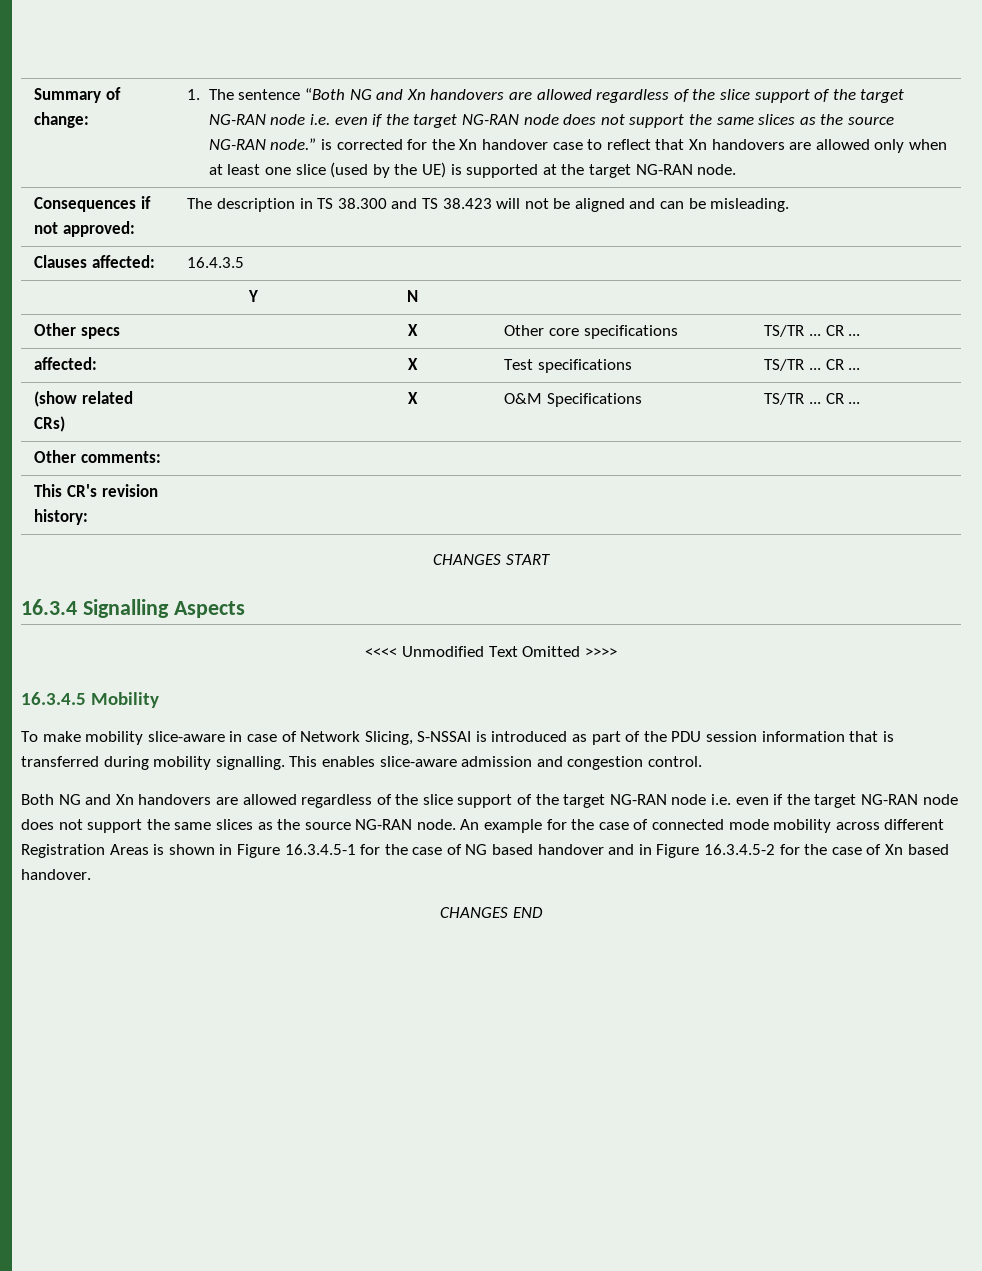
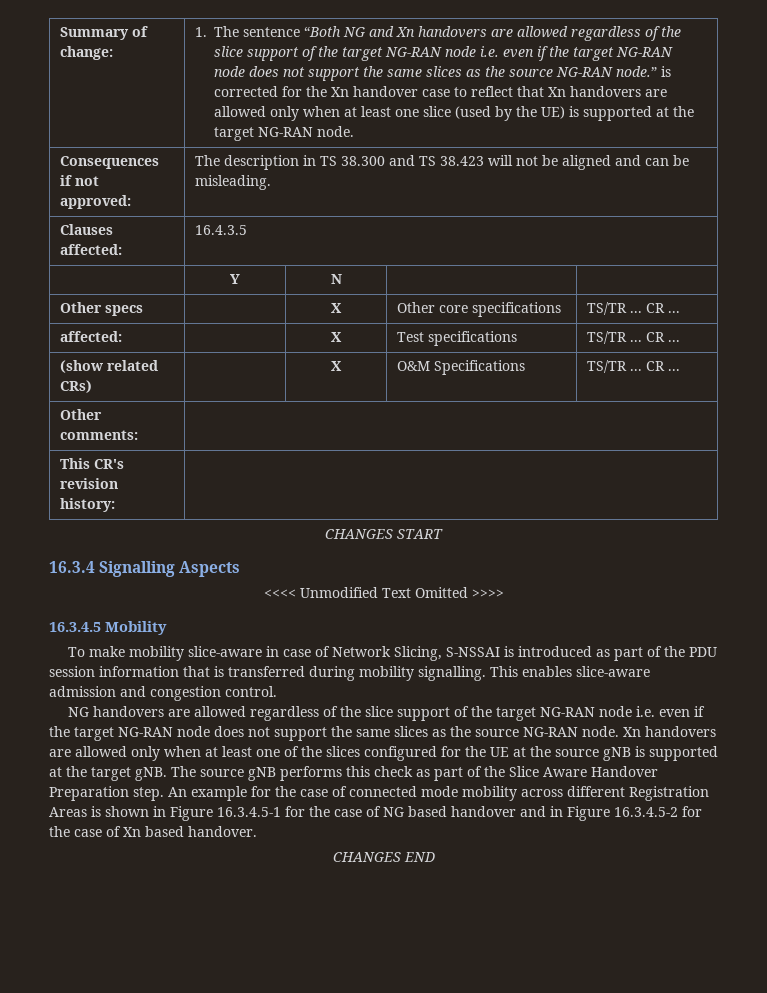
- Both NG and Xn handovers are allowed regardless of the slice support of the target NG-RAN node i.e. even if the target NG-RAN node does not support the same slices as the source NG-RAN node.
+ NG handovers are allowed regardless of the slice support of the target NG-RAN node i.e. even if the target NG-RAN node does not support the same slices as the source NG-RAN node.
+ Xn handovers are allowed only when at least one of the slices configured for the UE at the source gNB is supported at the target gNB. The source gNB performs this check as part of the Slice Aware Handover Preparation step.

